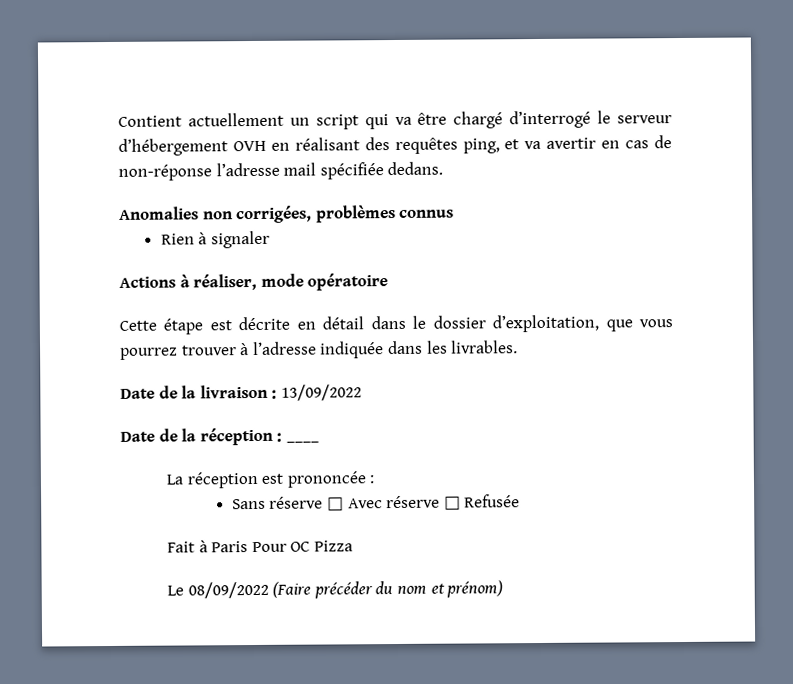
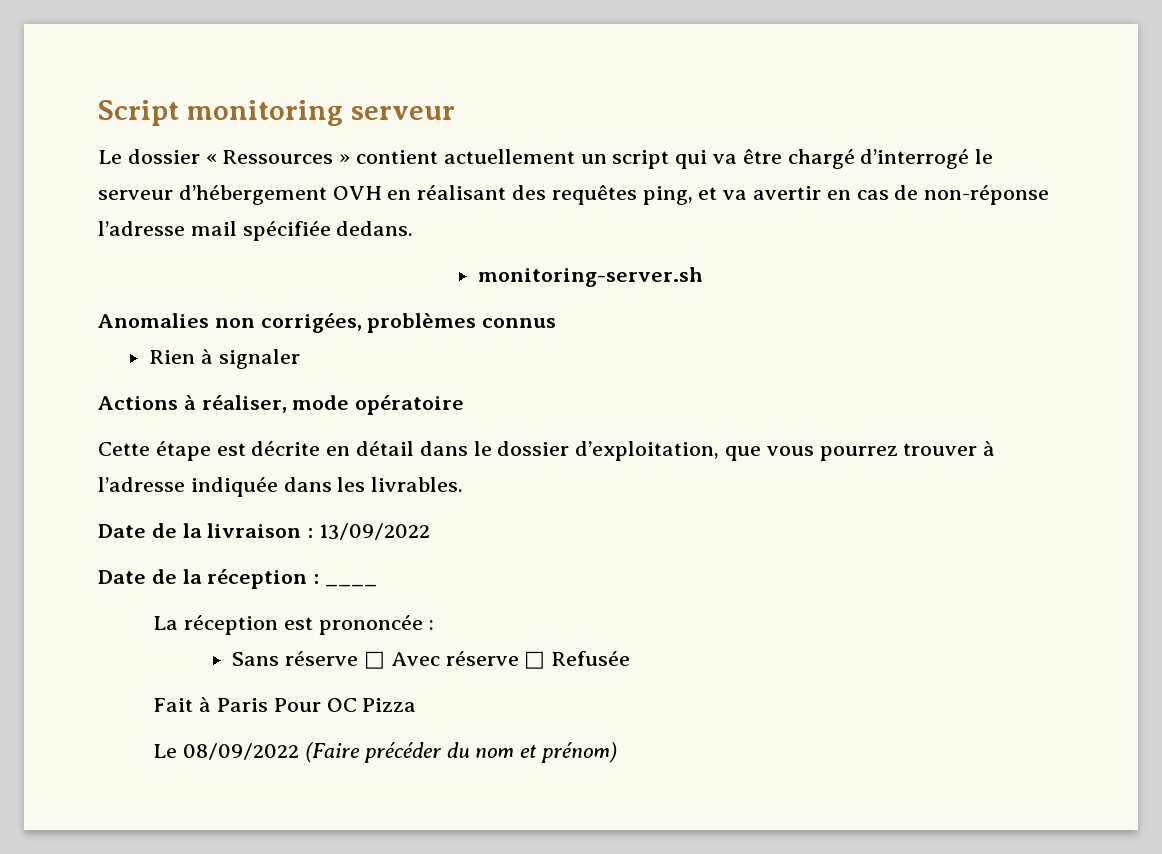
- Contient actuellement un script qui va être chargé d’interrogé le serveur d’hébergement OVH en réalisant des requêtes ping, et va avertir en cas de non-réponse l’adresse mail spécifiée dedans.
+ Script monitoring serveur
+ Le dossier « Ressources » contient actuellement un script qui va être chargé d’interrogé le serveur d’hébergement OVH en réalisant des requêtes ping, et va avertir en cas de non-réponse l’adresse mail spécifiée dedans.
+ monitoring-server.sh

